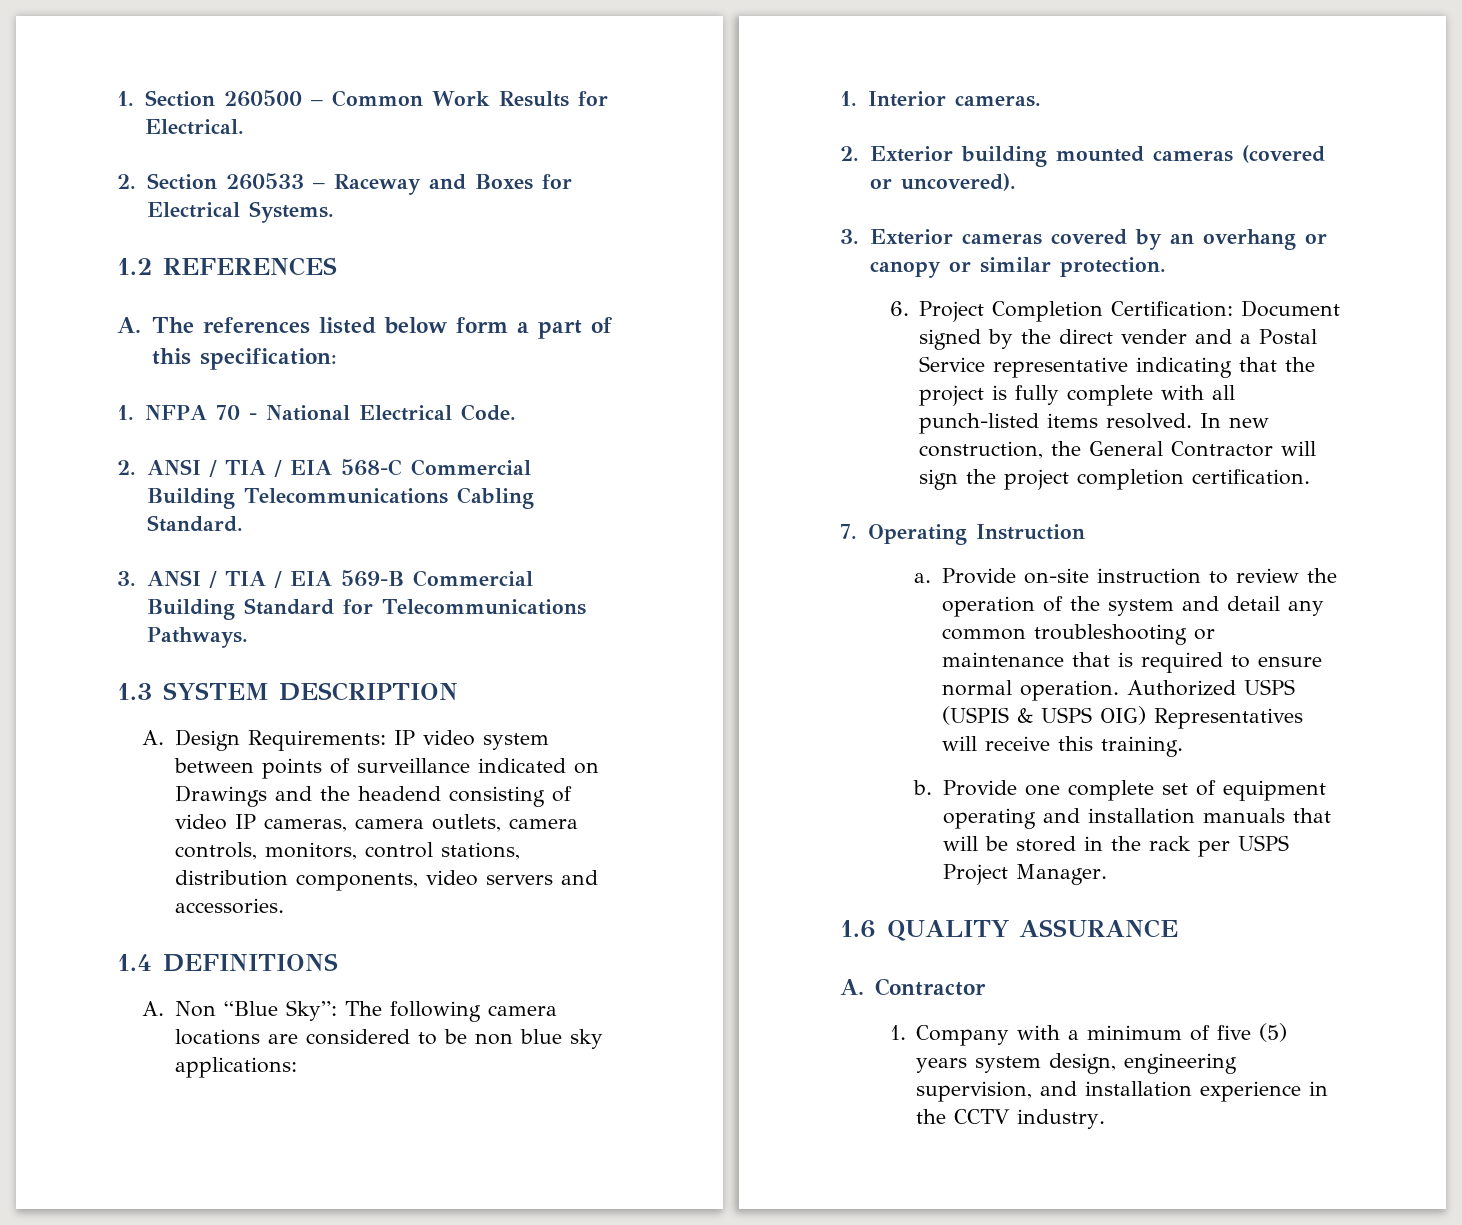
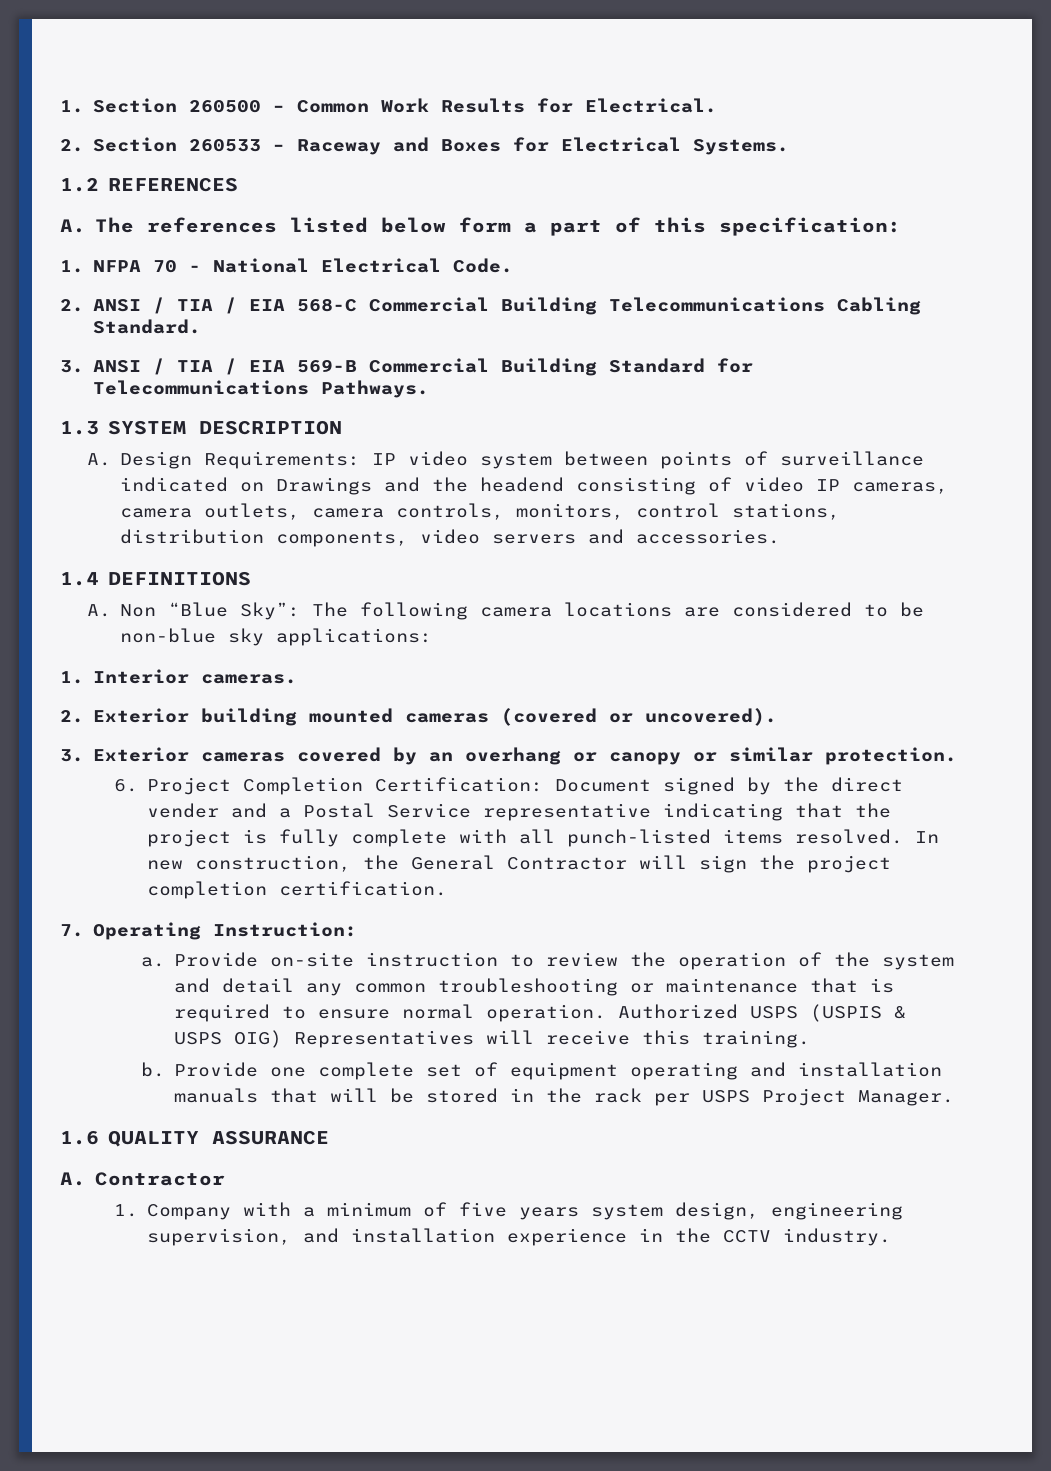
- A. Non “Blue Sky”: The following camera locations are considered to be non blue sky applications:
+ A. Non “Blue Sky”: The following camera locations are considered to be non-blue sky applications:
- 7. Operating Instruction
+ 7. Operating Instruction:
- 1. Company with a minimum of five (5) years system design, engineering supervision, and installation experience in the CCTV industry.
+ 1. Company with a minimum of five years system design, engineering supervision, and installation experience in the CCTV industry.

